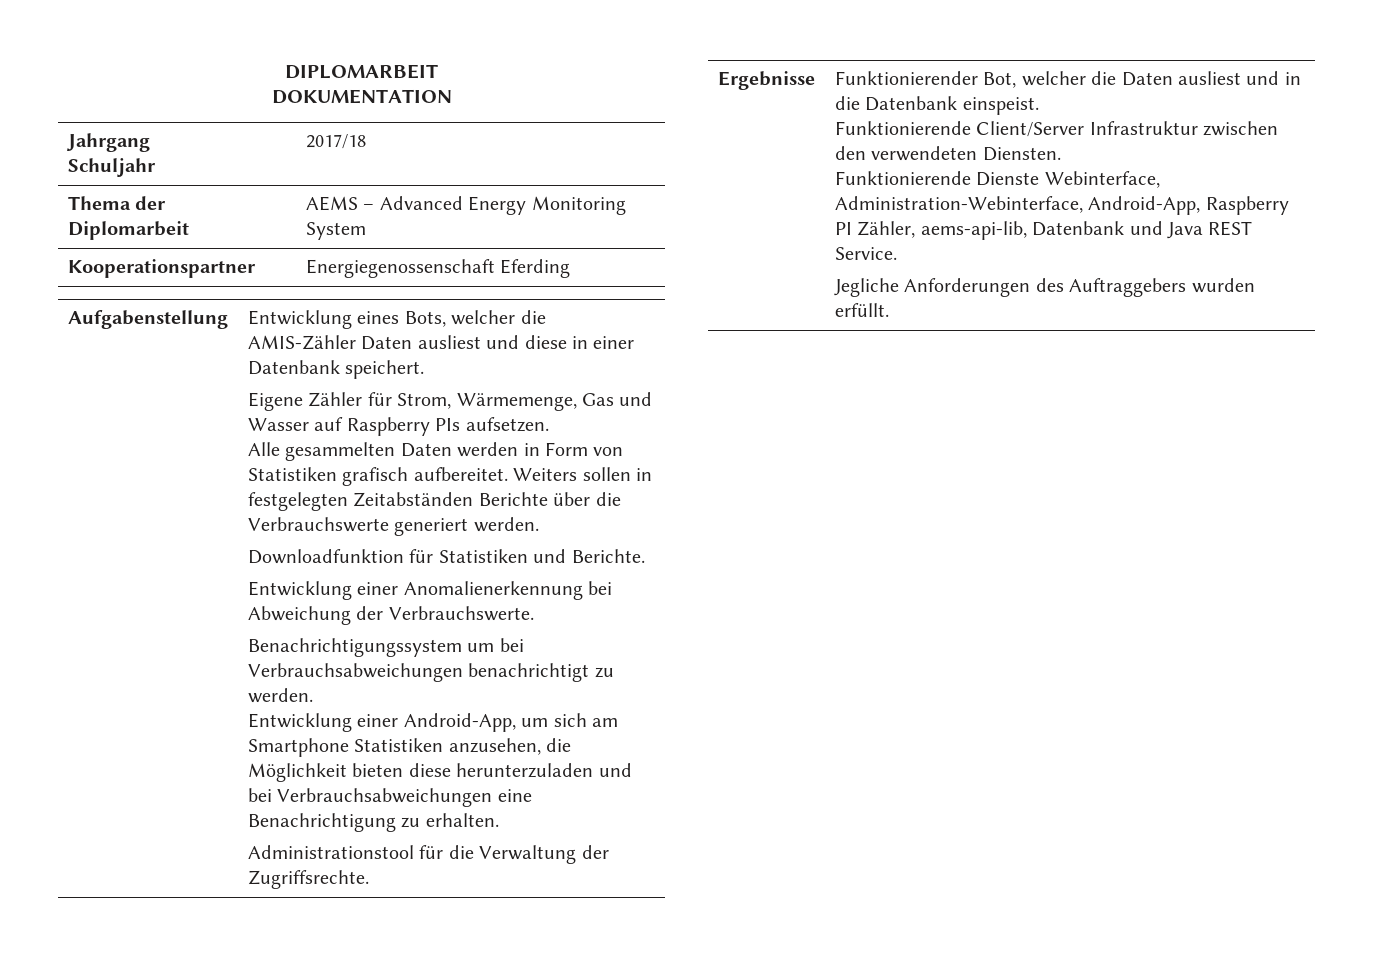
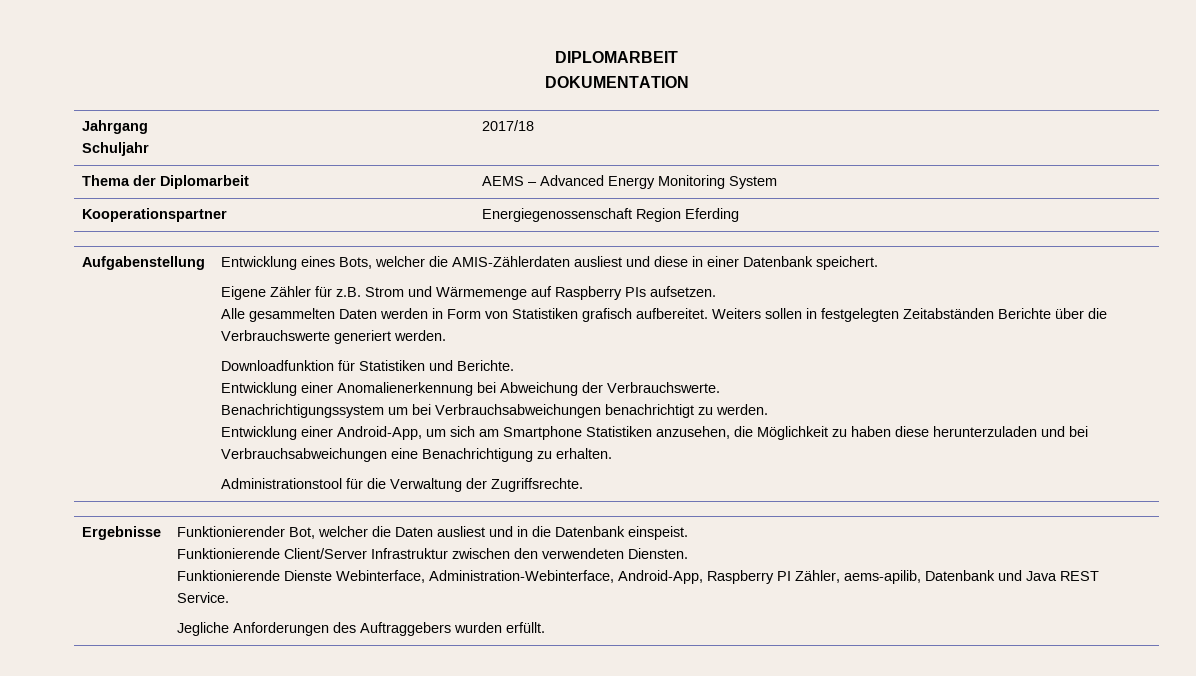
- Kooperationspartner | Energiegenossenschaft Eferding
+ Kooperationspartner | Energiegenossenschaft Region Eferding
- Entwicklung eines Bots, welcher die AMIS-Zähler Daten ausliest und diese in einer Datenbank speichert.
+ Entwicklung eines Bots, welcher die AMIS-Zählerdaten ausliest und diese in einer Datenbank speichert.
- Eigene Zähler für Strom, Wärmemenge, Gas und Wasser auf Raspberry PIs aufsetzen.
+ Eigene Zähler für z.B. Strom und Wärmemenge auf Raspberry PIs aufsetzen.
- Entwicklung einer Android-App, um sich am Smartphone Statistiken anzusehen, die Möglichkeit bieten diese herunterzuladen und bei Verbrauchsabweichungen eine Benachrichtigung zu erhalten.
+ Entwicklung einer Android-App, um sich am Smartphone Statistiken anzusehen, die Möglichkeit zu haben diese herunterzuladen und bei Verbrauchsabweichungen eine Benachrichtigung zu erhalten.
  Ergebnisse | Funktionierender Bot, welcher die Daten ausliest und in die Datenbank einspeist.
  Funktionierende Client/Server Infrastruktur zwischen den verwendeten Diensten.
- Funktionierende Dienste Webinterface, Administration-Webinterface, Android-App, Raspberry PI Zähler, aems-api-lib, Datenbank und Java REST Service.
+ Funktionierende Dienste Webinterface, Administration-Webinterface, Android-App, Raspberry PI Zähler, aems-apilib, Datenbank und Java REST Service.

